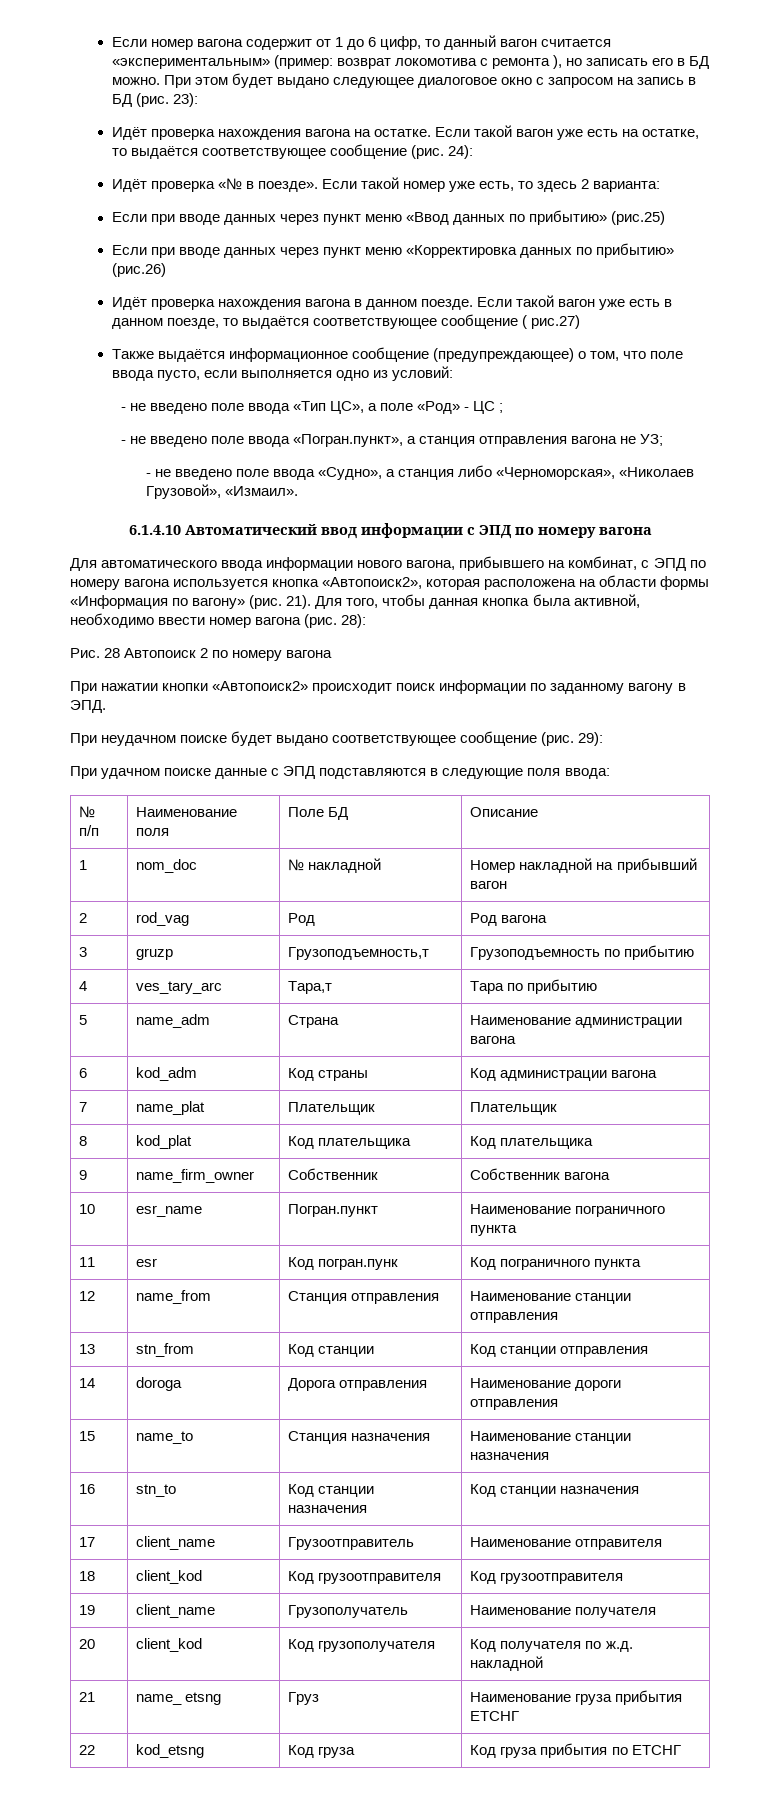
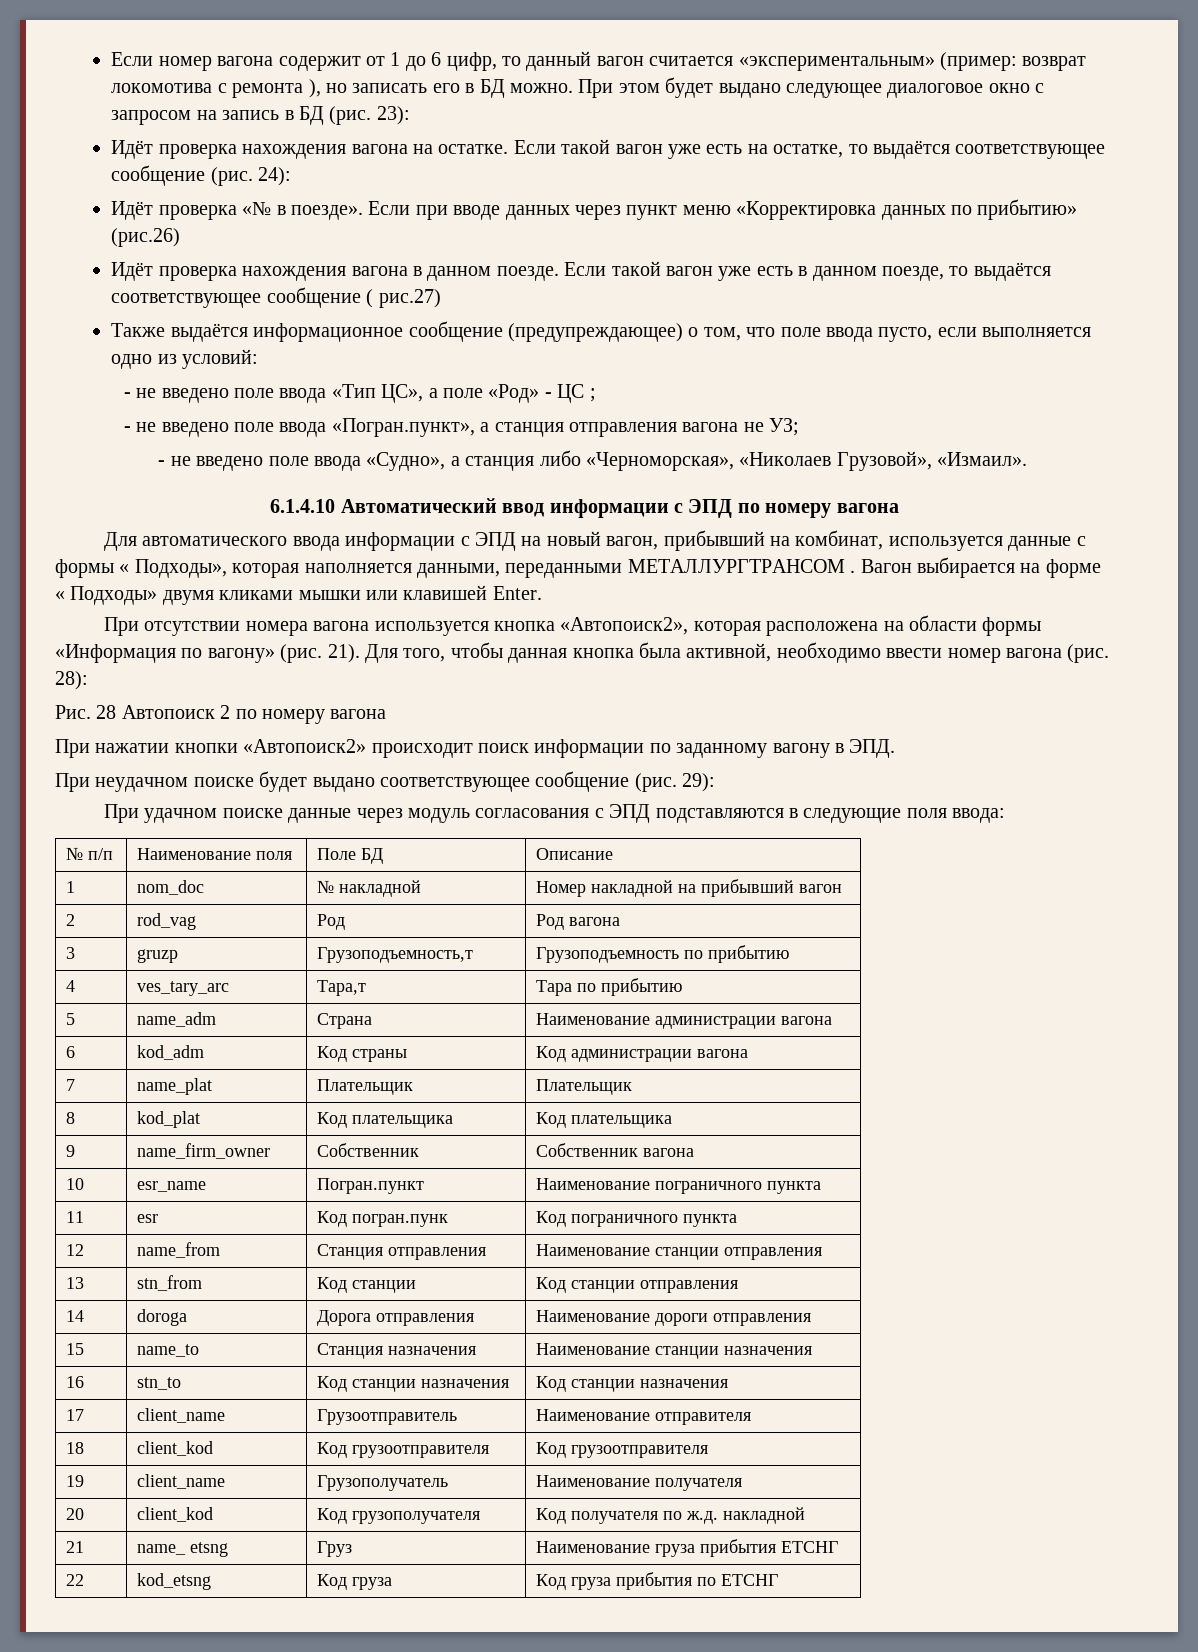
- Если такой номер уже есть, то здесь 2 варианта:
- Если при вводе данных через пункт меню «Ввод данных по прибытию» (рис.25)
- Для автоматического ввода информации нового вагона, прибывшего на комбинат, с ЭПД по номеру вагона используется кнопка «Автопоиск2», которая расположена на области формы «Информация по вагону» (рис.
+ Для автоматического ввода информации с ЭПД на новый вагон, прибывший на комбинат, используется данные с формы « Подходы», которая наполняется данными, переданными МЕТАЛЛУРГТРАНСОМ . Вагон выбирается на форме « Подходы» двумя кликами мышки или клавишей Enter.
+ При отсутствии номера вагона используется кнопка «Автопоиск2», которая расположена на области формы «Информация по вагону» (рис.
- При удачном поиске данные с ЭПД подставляются в следующие поля ввода:
+ При удачном поиске данные через модуль согласования с ЭПД подставляются в следующие поля ввода:

